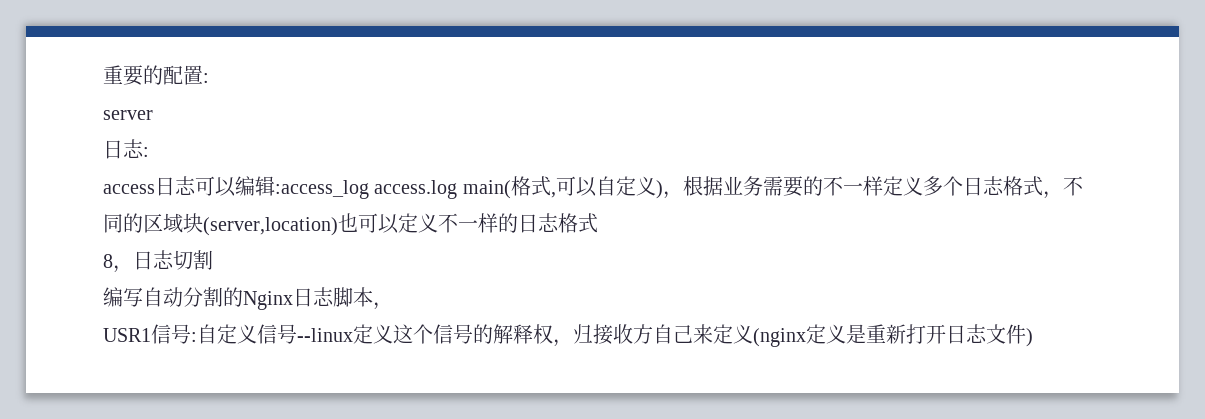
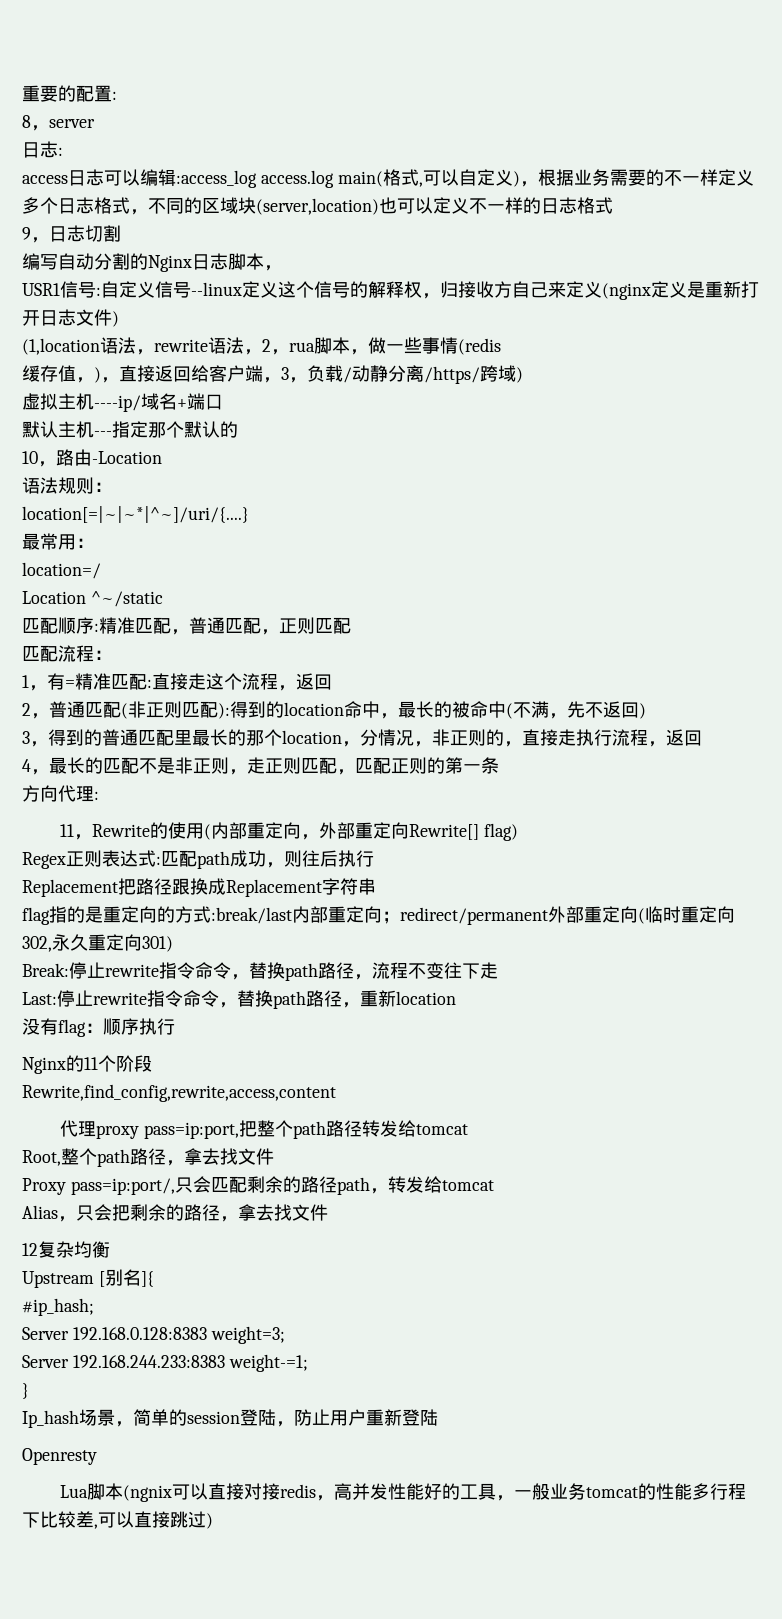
- server
+ 8，server
- 8，日志切割
+ 9，日志切割
+ (1,location语法，rewrite语法，2，rua脚本，做一些事情(redis
+ 缓存值，)，直接返回给客户端，3，负载/动静分离/https/跨域)
+ 虚拟主机----ip/域名+端口
+ 默认主机---指定那个默认的
+ 10，路由-Location
+ 语法规则：
+ location[=|~|~*|^~]/uri/{....}
+ 最常用：
+ location=/
+ Location ^~/static
+ 匹配顺序:精准匹配，普通匹配，正则匹配
+ 匹配流程：
+ 1，有=精准匹配:直接走这个流程，返回
+ 2，普通匹配(非正则匹配):得到的location命中，最长的被命中(不满，先不返回)
+ 3，得到的普通匹配里最长的那个location，分情况，非正则的，直接走执行流程，返回
+ 4，最长的匹配不是非正则，走正则匹配，匹配正则的第一条
+ 方向代理:
+ 11，Rewrite的使用(内部重定向，外部重定向Rewrite[] flag)
+ Regex正则表达式:匹配path成功，则往后执行
+ Replacement把路径跟换成Replacement字符串
+ flag指的是重定向的方式:break/last内部重定向；redirect/permanent外部重定向(临时重定向302,永久重定向301)
+ Break:停止rewrite指令命令，替换path路径，流程不变往下走
+ Last:停止rewrite指令命令，替换path路径，重新location
+ 没有flag：顺序执行
+ Nginx的11个阶段
+ Rewrite,find_config,rewrite,access,content
+ 代理proxy pass=ip:port,把整个path路径转发给tomcat
+ Root,整个path路径，拿去找文件
+ Proxy pass=ip:port/,只会匹配剩余的路径path，转发给tomcat
+ Alias，只会把剩余的路径，拿去找文件
+ 12复杂均衡
+ Upstream [别名]{
+ #ip_hash;
+ Server 192.168.0.128:8383 weight=3;
+ Server 192.168.244.233:8383 weight-=1;
+ }
+ Ip_hash场景，简单的session登陆，防止用户重新登陆
+ Openresty
+ Lua脚本(ngnix可以直接对接redis，高并发性能好的工具，一般业务tomcat的性能多行程下比较差,可以直接跳过)

